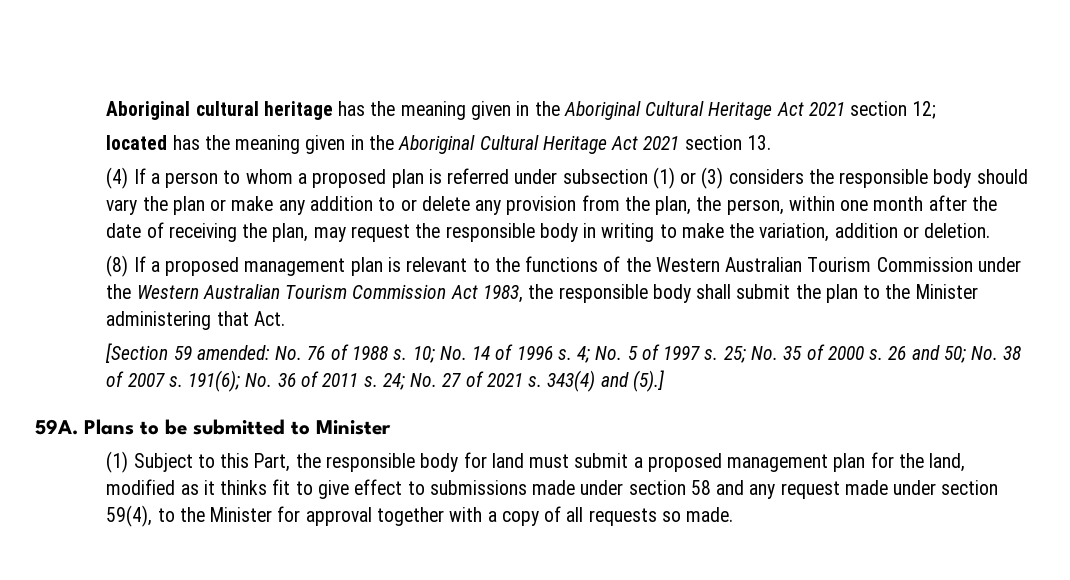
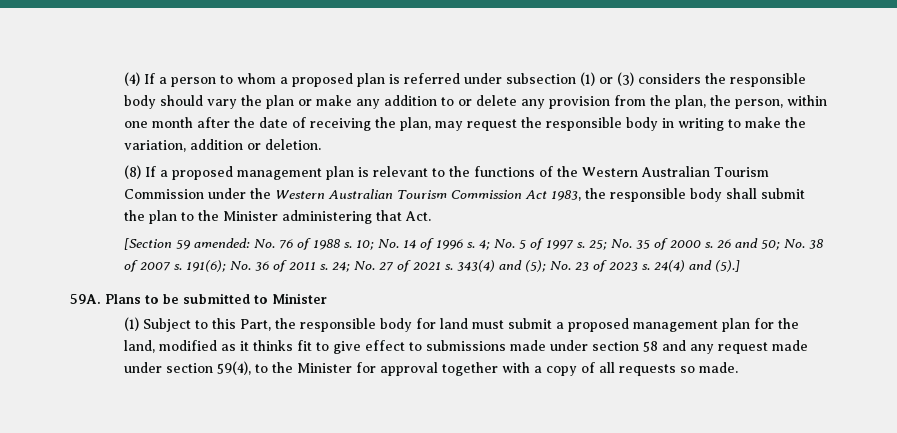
- Aboriginal cultural heritage has the meaning given in the Aboriginal Cultural Heritage Act 2021 section 12;
- located has the meaning given in the Aboriginal Cultural Heritage Act 2021 section 13.
- 343(4) and (5).]
+ 343(4) and (5); No. 23 of 2023 s. 24(4) and (5).]

